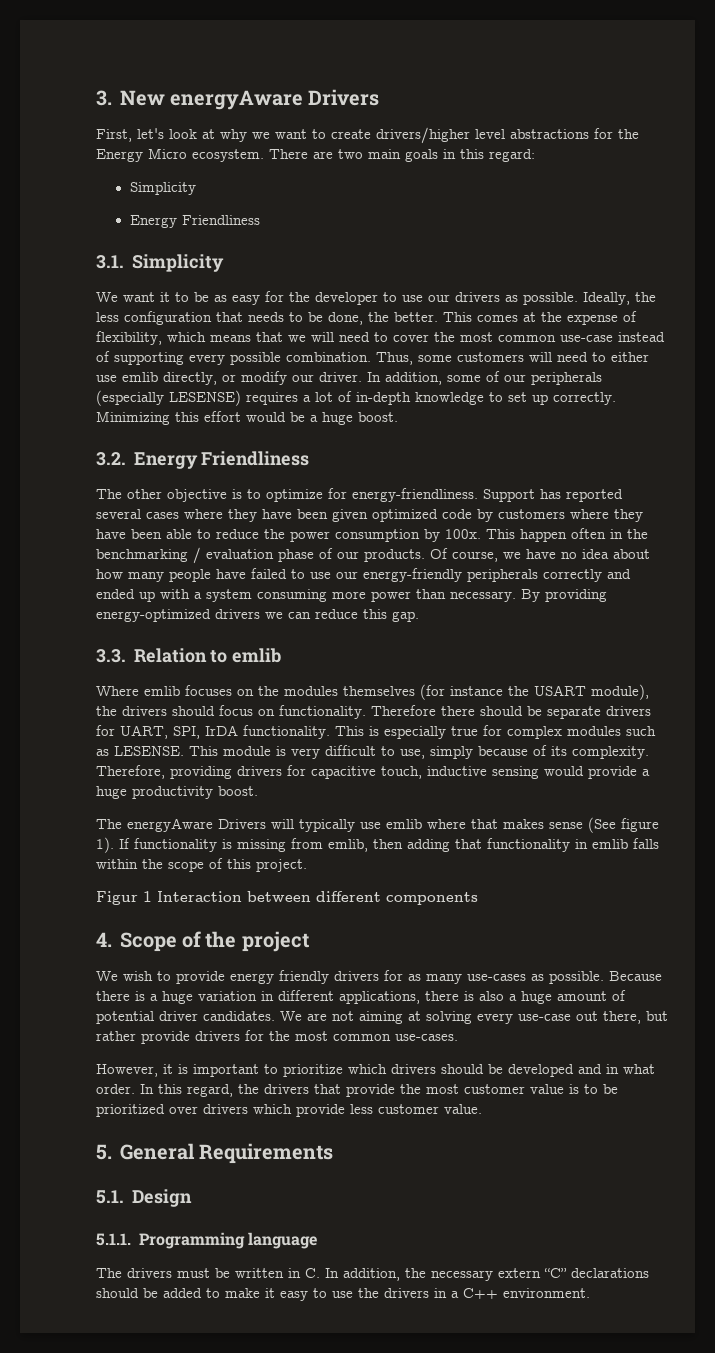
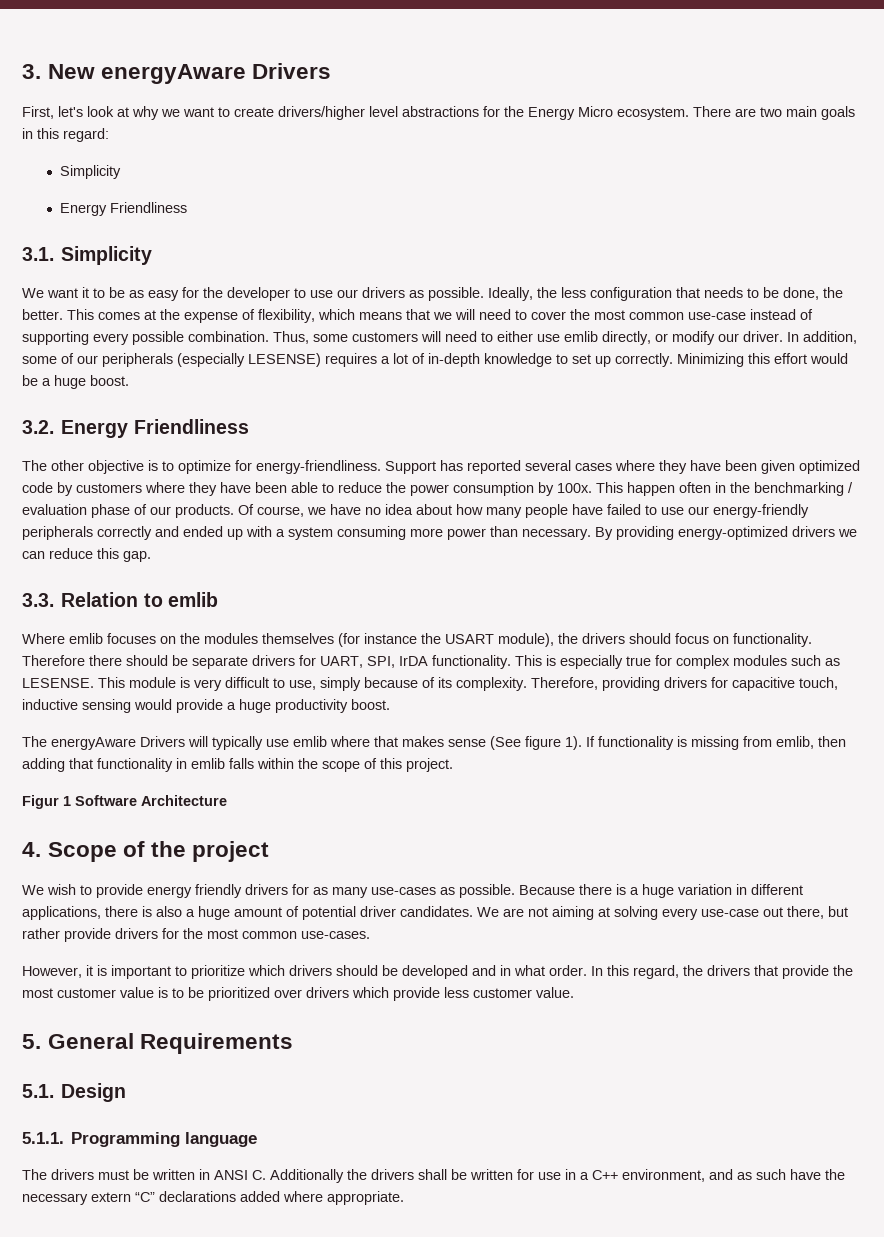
- Figur 1 Interaction between different components
+ Figur 1 Software Architecture
- The drivers must be written in C. In addition, the necessary extern “C” declarations should be added to make it easy to use the drivers in a C++ environment.
+ The drivers must be written in ANSI C. Additionally the drivers shall be written for use in a C++ environment, and as such have the necessary extern “C” declarations added where appropriate.

